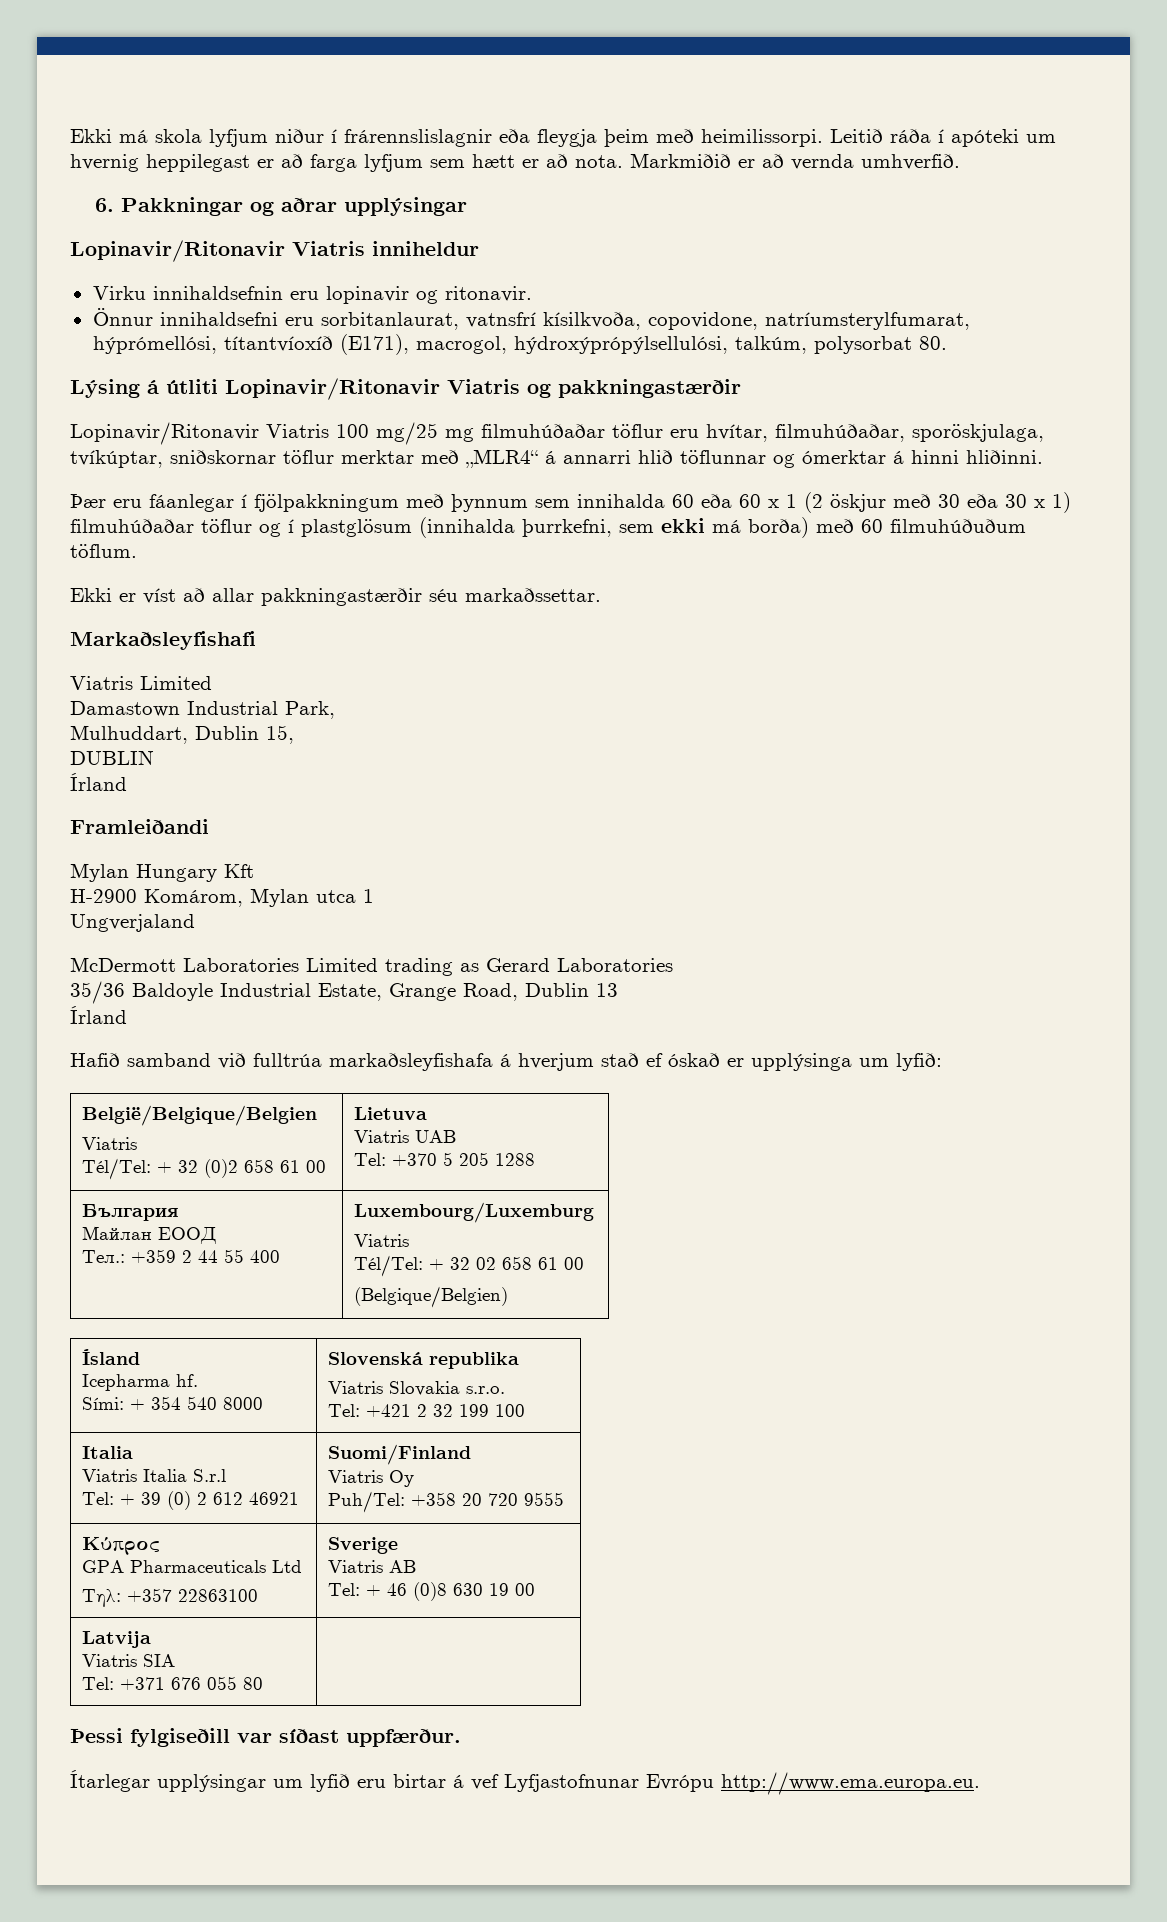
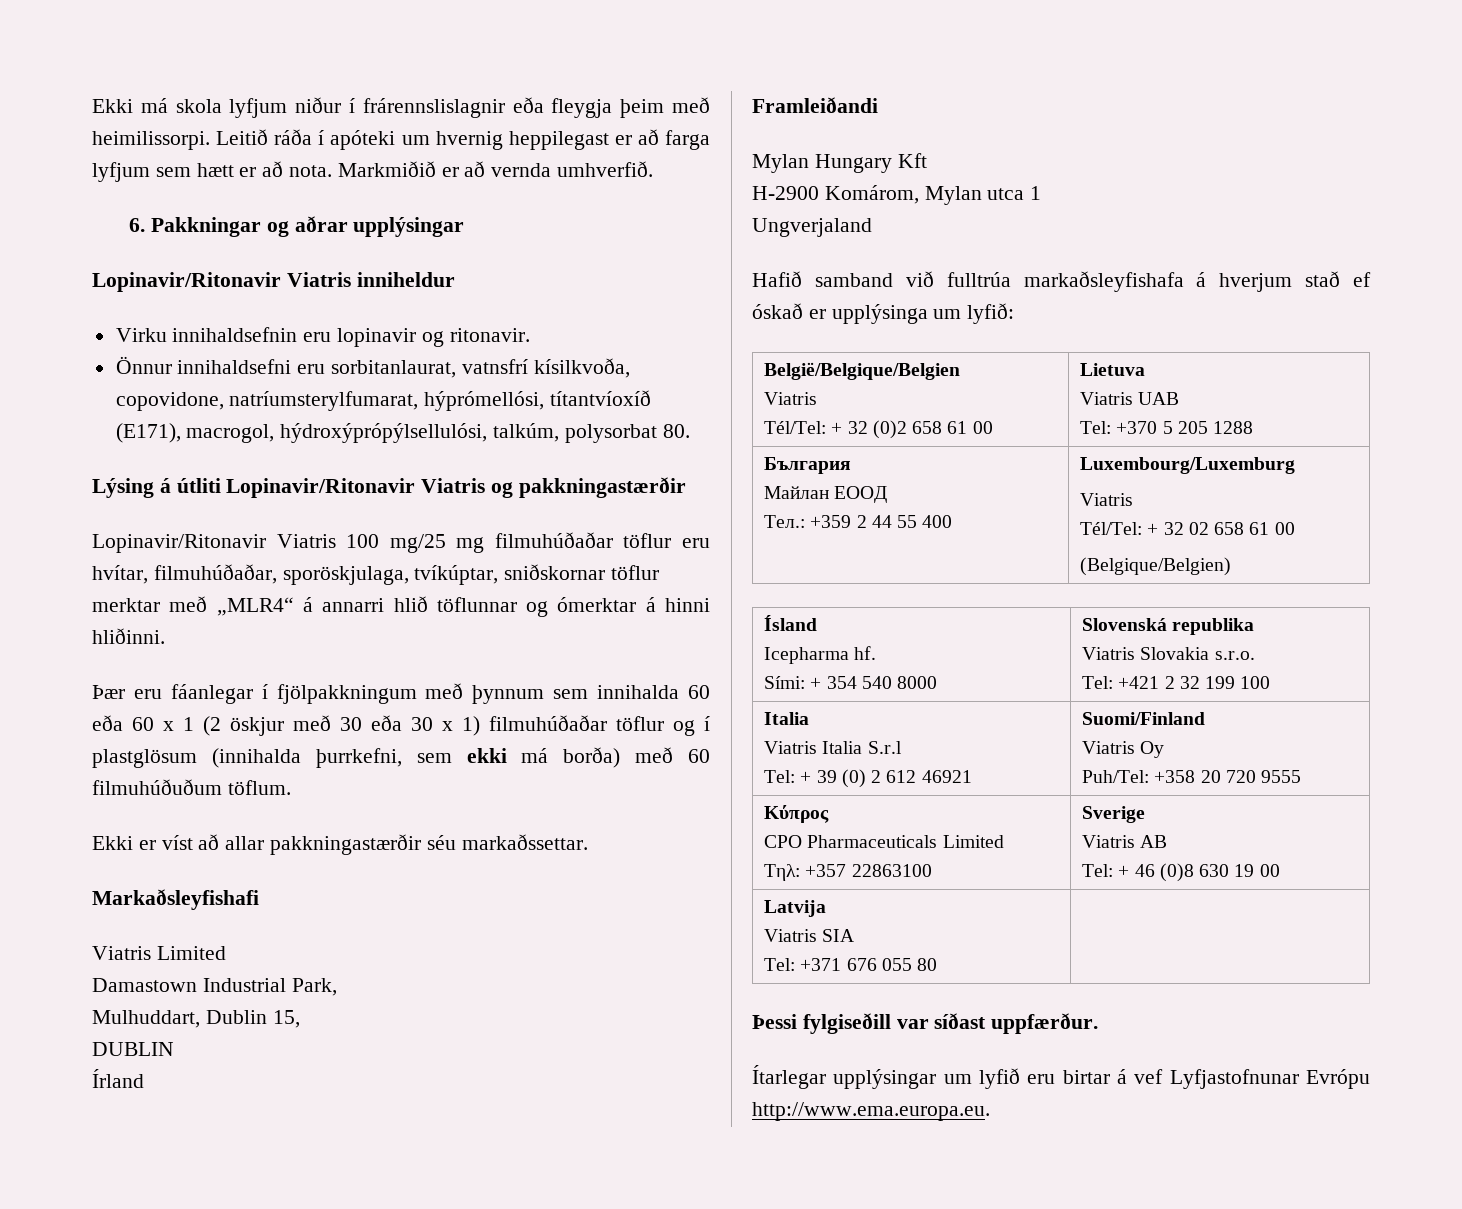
- McDermott Laboratories Limited trading as Gerard Laboratories
- 35/36 Baldoyle Industrial Estate, Grange Road, Dublin 13
- Írland
  Κύπρος
- GPA Pharmaceuticals Ltd
+ CPO Pharmaceuticals Limited

